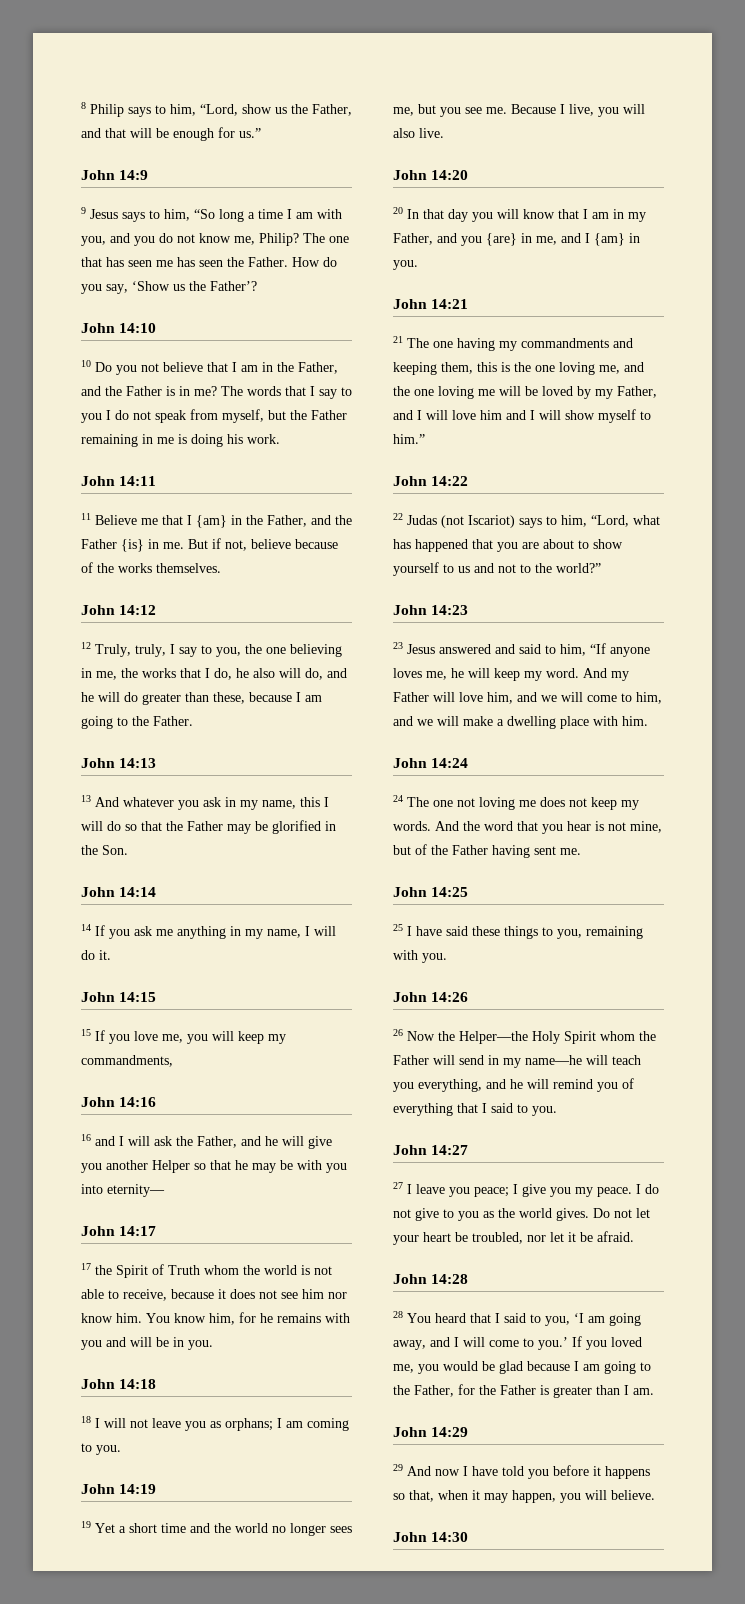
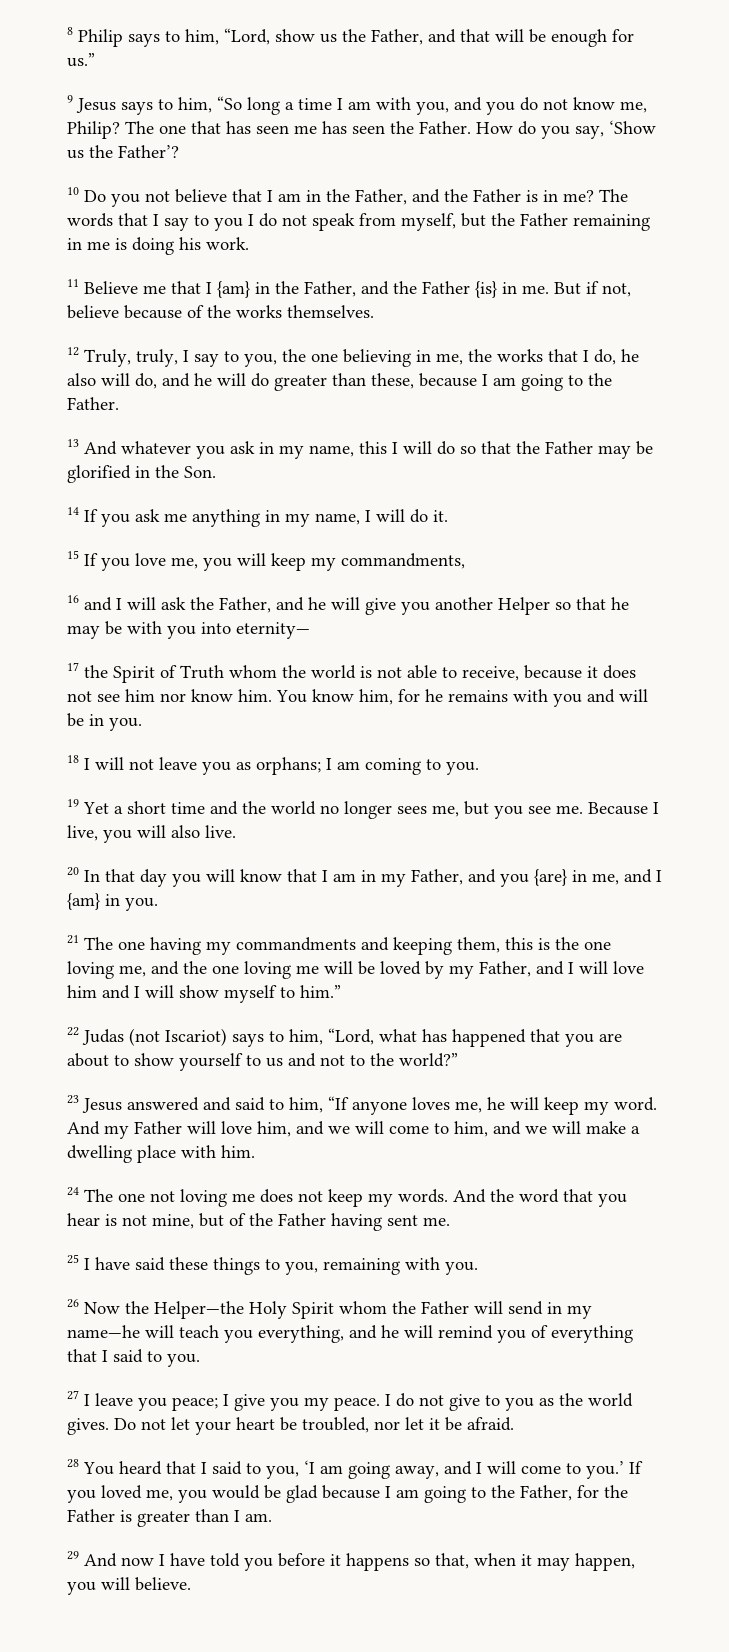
- John 14:9
- John 14:10
- John 14:11
- John 14:12
- John 14:13
- John 14:14
- John 14:15
- John 14:16
- John 14:17
- John 14:18
- John 14:19
- John 14:20
- John 14:21
- John 14:22
- John 14:23
- John 14:24
- John 14:25
- John 14:26
- John 14:27
- John 14:28
- John 14:29
- John 14:30

